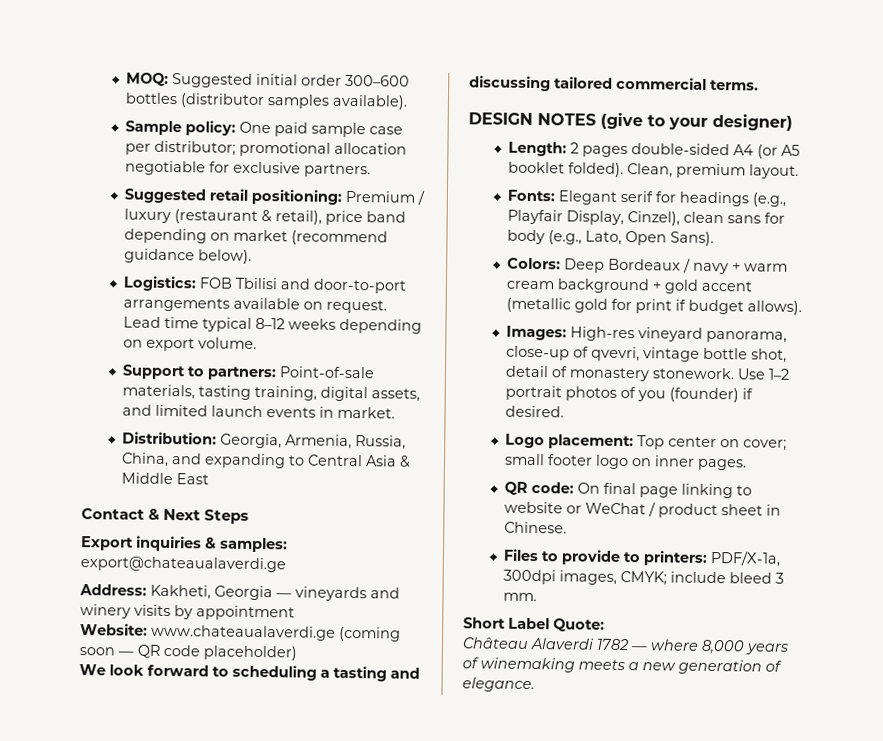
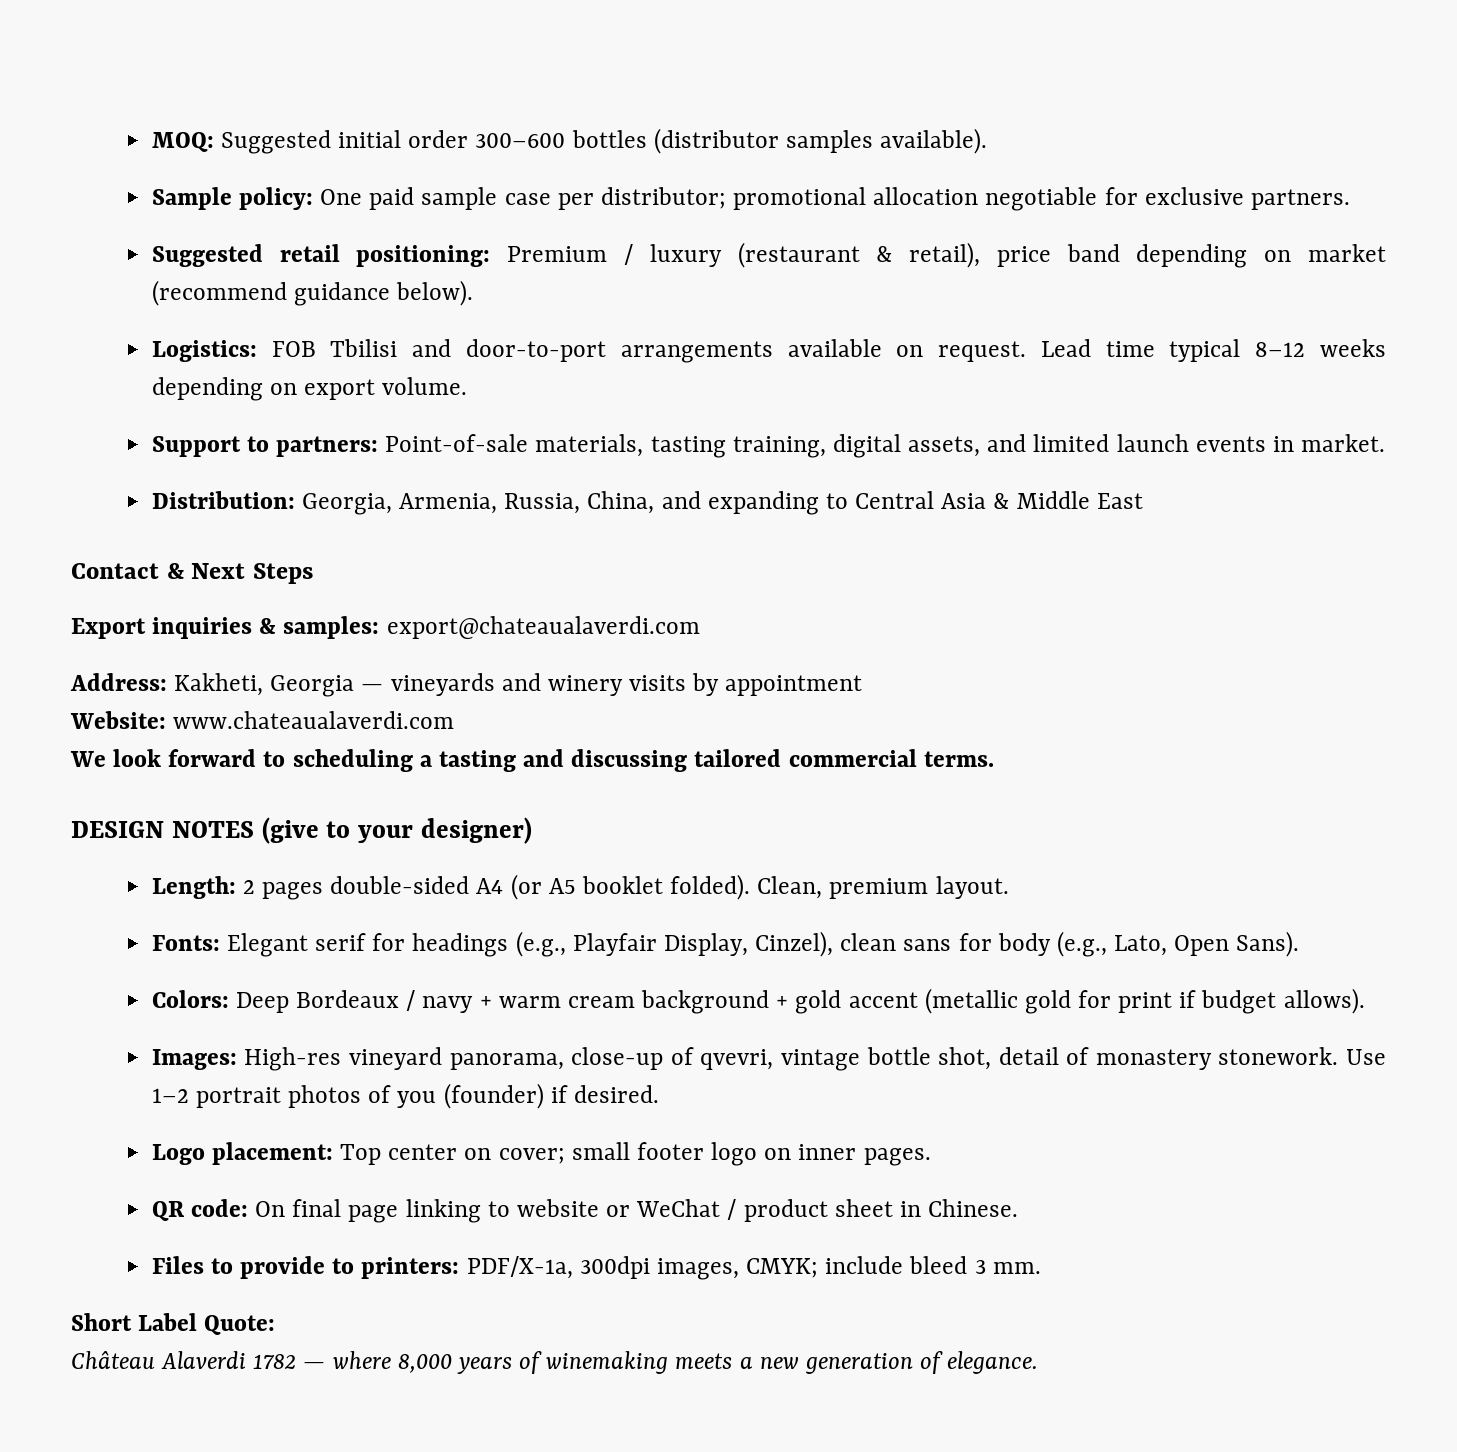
- Export inquiries & samples: export@chateaualaverdi.ge
+ Export inquiries & samples: export@chateaualaverdi.com
- Website: www.chateaualaverdi.ge (coming soon — QR code placeholder)
+ Website: www.chateaualaverdi.com

